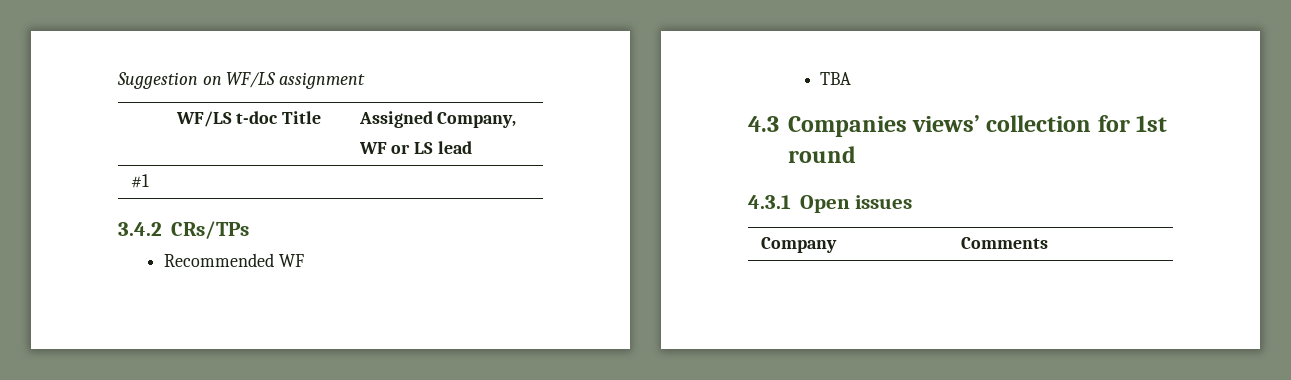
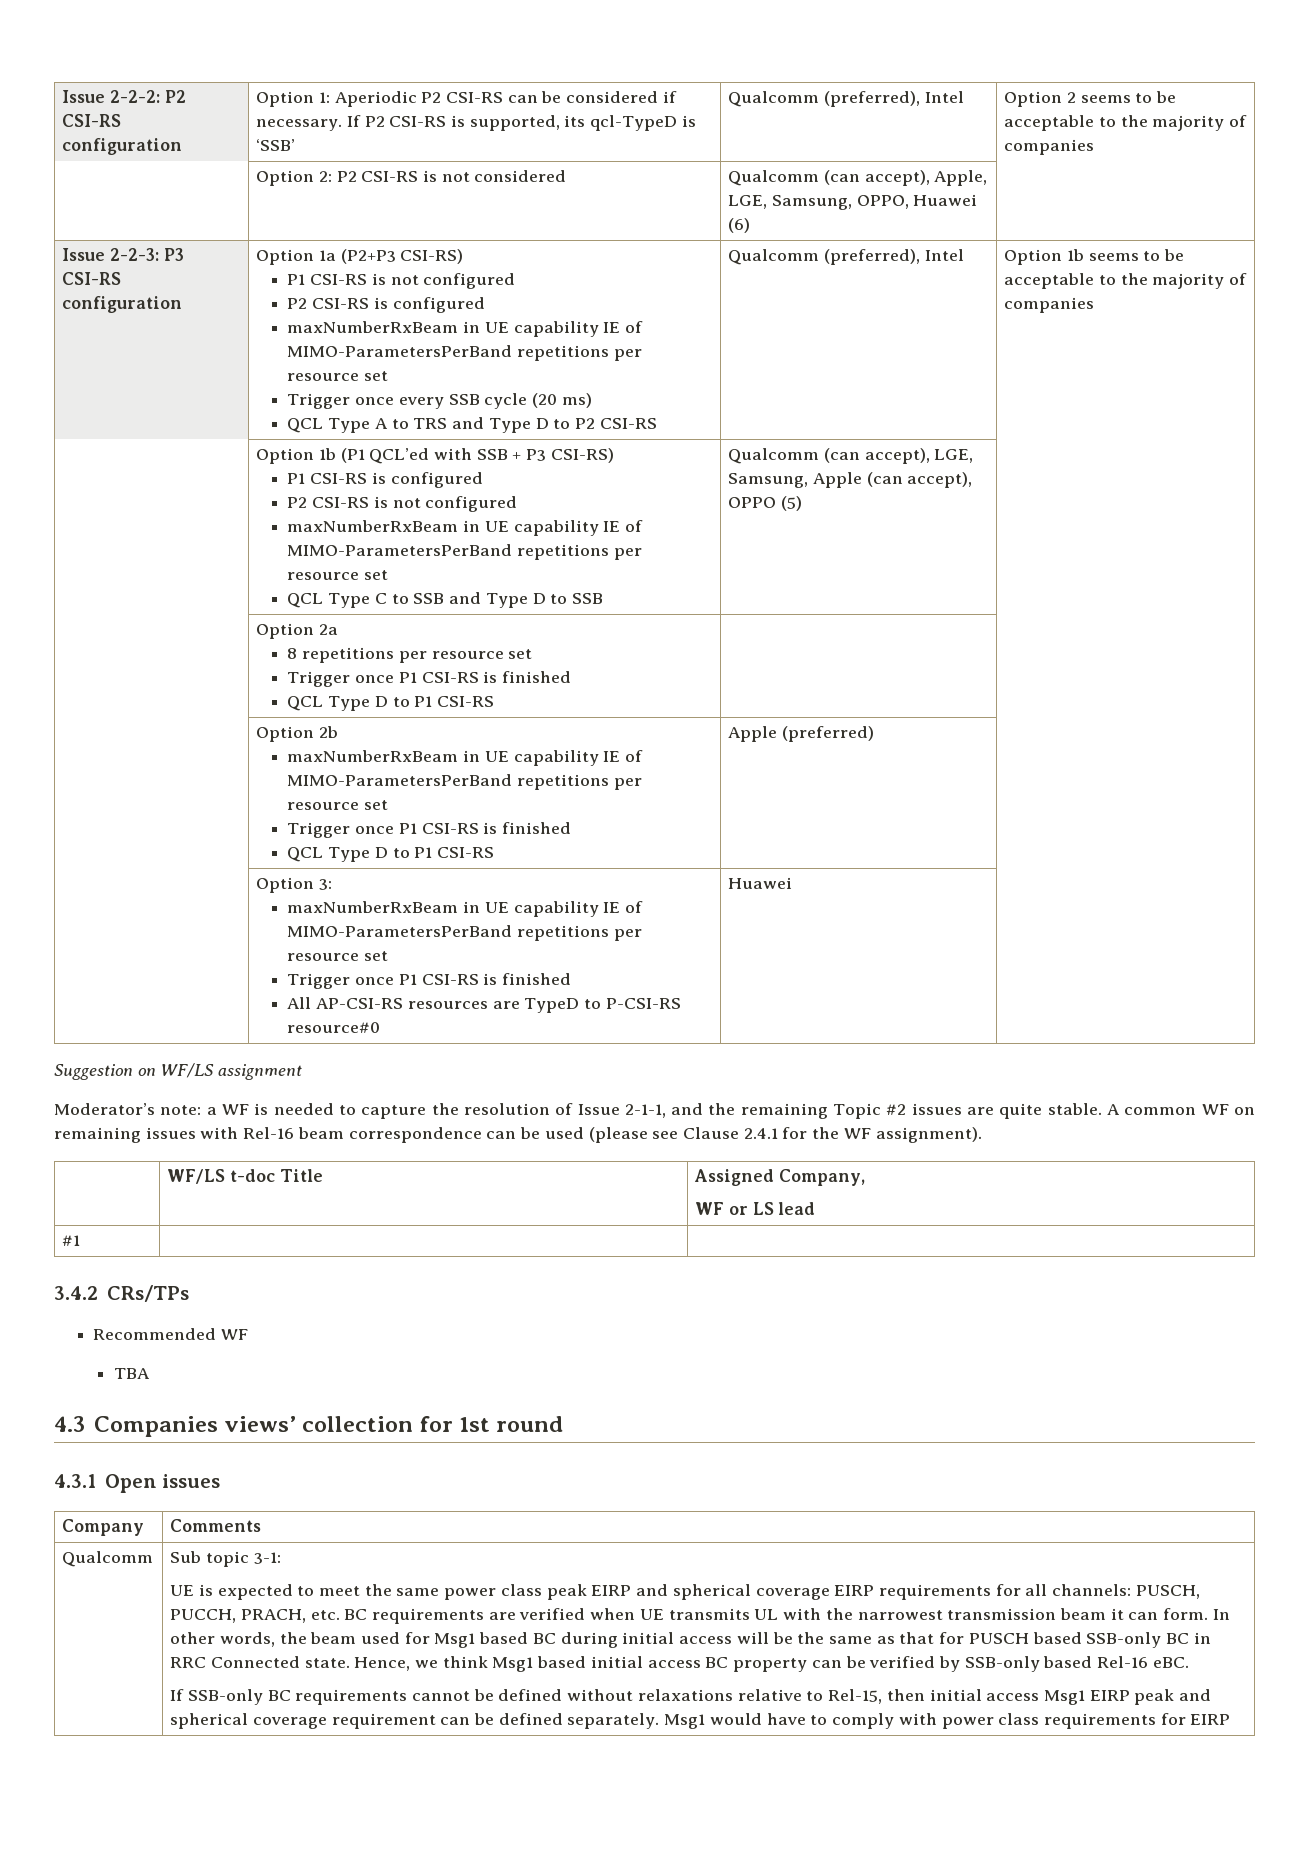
+ Issue 2-2-2: P2 CSI-RS configuration | Option 1: Aperiodic P2 CSI-RS can be considered if necessary. If P2 CSI-RS is supported, its qcl-TypeD is ‘SSB’ | Qualcomm (preferred), Intel | Option 2 seems to be acceptable to the majority of companies
+ | Option 2: P2 CSI-RS is not considered | Qualcomm (can accept), Apple, LGE, Samsung, OPPO, Huawei (6) |
+ Issue 2-2-3: P3 CSI-RS configuration | Option 1a (P2+P3 CSI-RS)
+ P1 CSI-RS is not configured
+ P2 CSI-RS is configured
+ maxNumberRxBeam in UE capability IE of MIMO-ParametersPerBand repetitions per resource set
+ Trigger once every SSB cycle (20 ms)
+ QCL Type A to TRS and Type D to P2 CSI-RS | Qualcomm (preferred), Intel | Option 1b seems to be acceptable to the majority of companies
+ | Option 1b (P1 QCL’ed with SSB + P3 CSI-RS)
+ P1 CSI-RS is configured
+ P2 CSI-RS is not configured
+ maxNumberRxBeam in UE capability IE of MIMO-ParametersPerBand repetitions per resource set
+ QCL Type C to SSB and Type D to SSB | Qualcomm (can accept), LGE, Samsung, Apple (can accept), OPPO (5) |
+ | Option 2a
+ 8 repetitions per resource set
+ Trigger once P1 CSI-RS is finished
+ QCL Type D to P1 CSI-RS | |
+ | Option 2b
+ maxNumberRxBeam in UE capability IE of MIMO-ParametersPerBand repetitions per resource set
+ Trigger once P1 CSI-RS is finished
+ QCL Type D to P1 CSI-RS | Apple (preferred) |
+ | Option 3:
+ maxNumberRxBeam in UE capability IE of MIMO-ParametersPerBand repetitions per resource set
+ Trigger once P1 CSI-RS is finished
+ All AP-CSI-RS resources are TypeD to P-CSI-RS resource#0 | Huawei |
  Suggestion on WF/LS assignment
+ Moderator’s note: a WF is needed to capture the resolution of Issue 2-1-1, and the remaining Topic #2 issues are quite stable. A common WF on remaining issues with Rel-16 beam correspondence can be used (please see Clause 2.4.1 for the WF assignment).
+ Qualcomm | Sub topic 3-1:
+ UE is expected to meet the same power class peak EIRP and spherical coverage EIRP requirements for all channels: PUSCH, PUCCH, PRACH, etc. BC requirements are verified when UE transmits UL with the narrowest transmission beam it can form. In other words, the beam used for Msg1 based BC during initial access will be the same as that for PUSCH based SSB-only BC in RRC Connected state. Hence, we think Msg1 based initial access BC property can be verified by SSB-only based Rel-16 eBC.
+ If SSB-only BC requirements cannot be defined without relaxations relative to Rel-15, then initial access Msg1 EIRP peak and spherical coverage requirement can be defined separately. Msg1 would have to comply with power class requirements for EIRP

